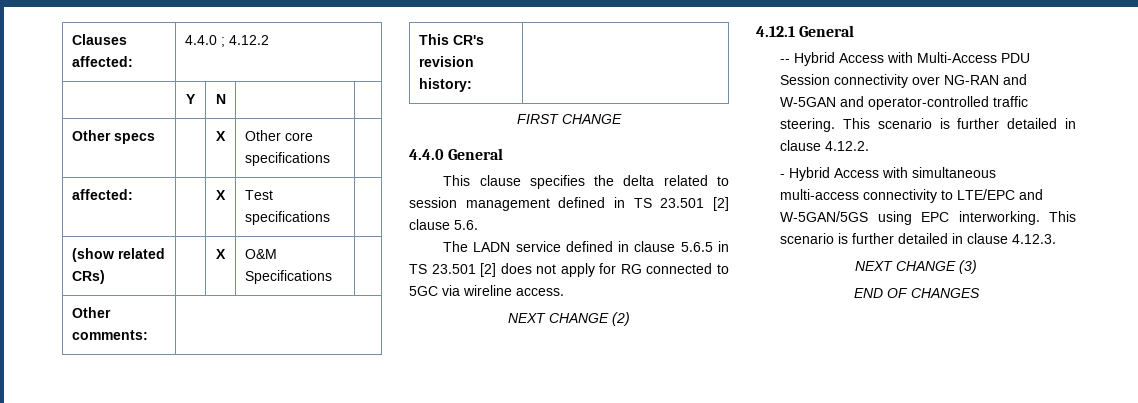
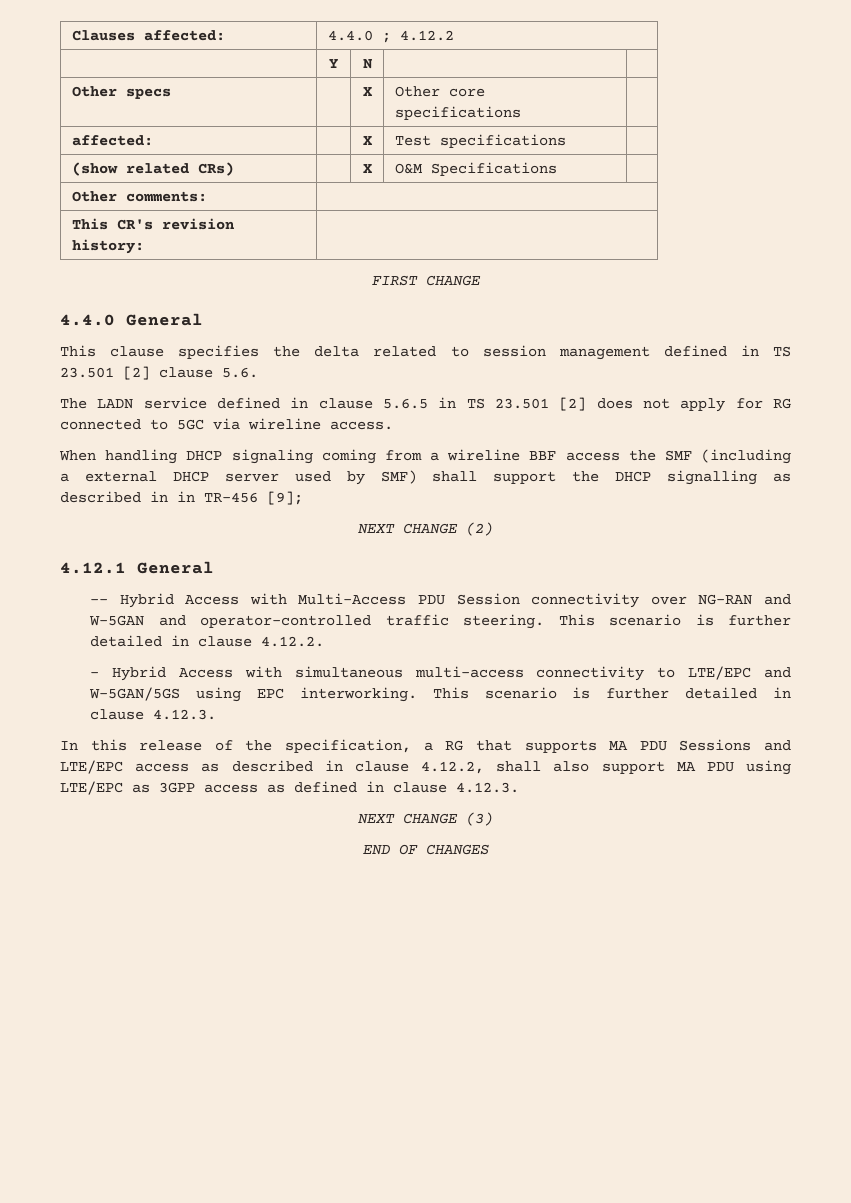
+ When handling DHCP signaling coming from a wireline BBF access the SMF (including a external DHCP server used by SMF) shall support the DHCP signalling as described in in TR-456 [9];
+ In this release of the specification, a RG that supports MA PDU Sessions and LTE/EPC access as described in clause 4.12.2, shall also support MA PDU using LTE/EPC as 3GPP access as defined in clause 4.12.3.

